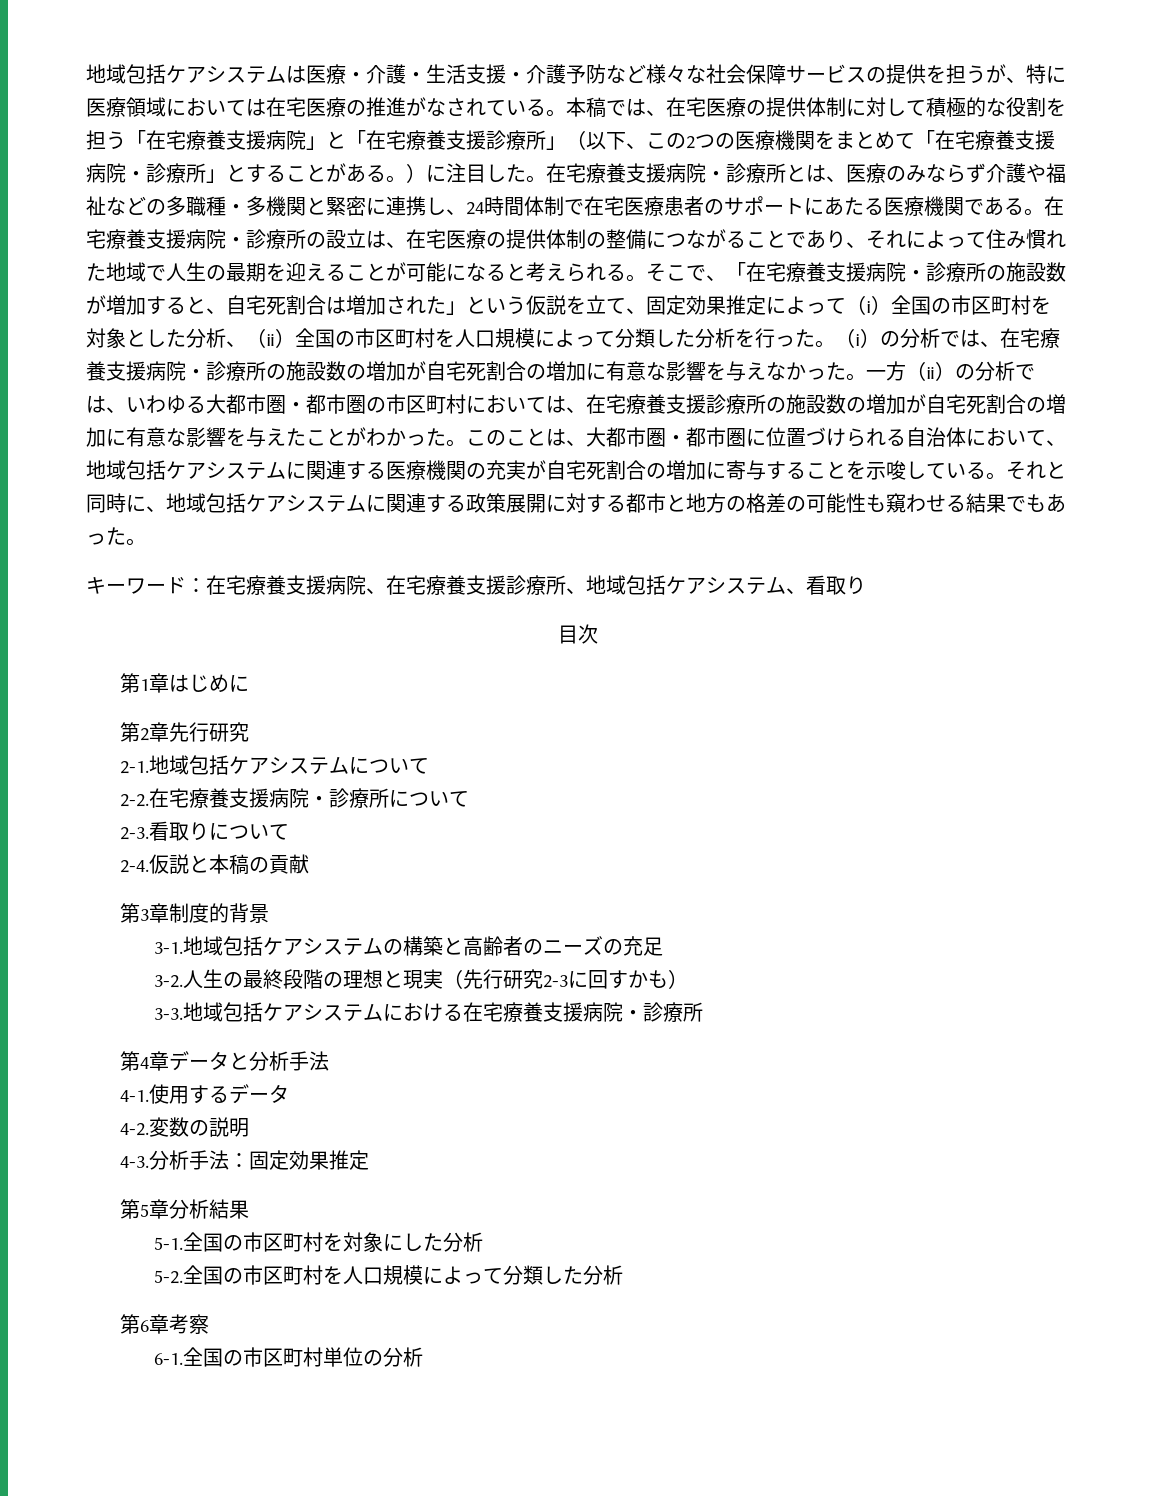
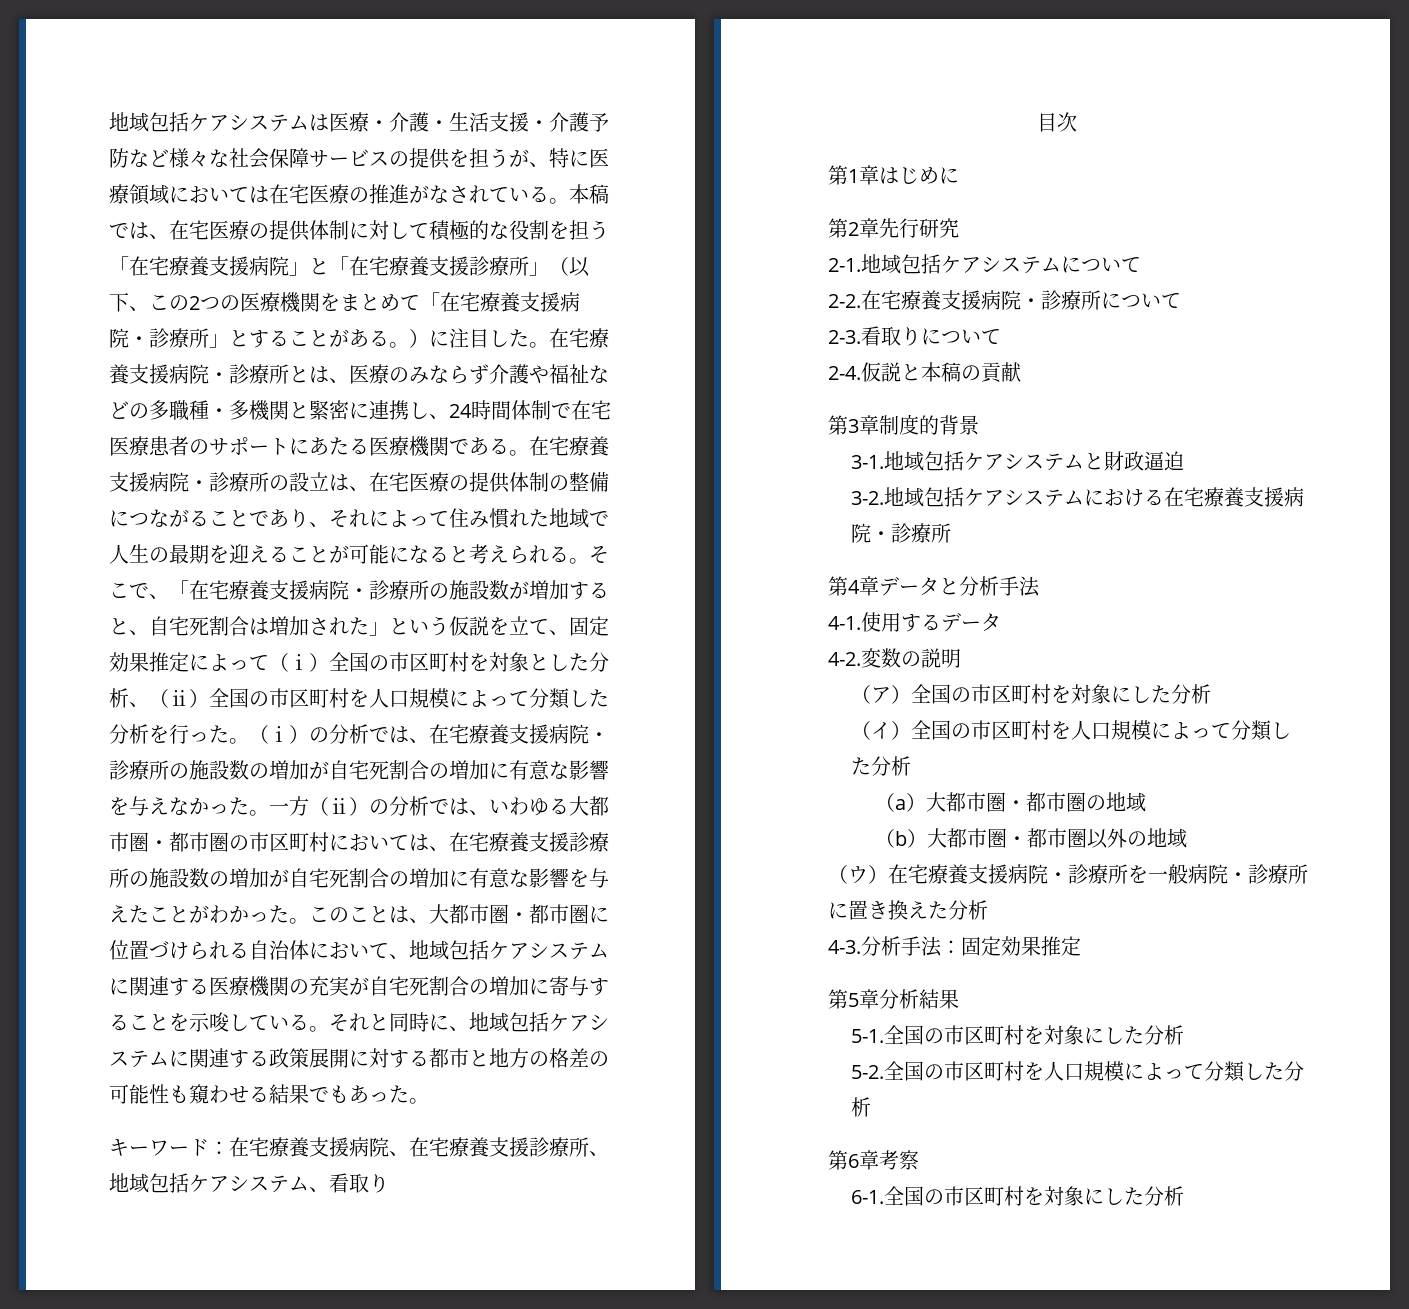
- 地域包括ケアシステムの構築と高齢者のニーズの充足
- 3-2.人生の最終段階の理想と現実（先行研究2-3に回すかも）
- 3-3.
+ 地域包括ケアシステムと財政逼迫
+ 3-2.
+ （ア）全国の市区町村を対象にした分析
+ （イ）全国の市区町村を人口規模によって分類した分析
+ （a）大都市圏・都市圏の地域
+ （b）大都市圏・都市圏以外の地域
+ （ウ）在宅療養支援病院・診療所を一般病院・診療所に置き換えた分析
- 6-1.全国の市区町村単位の分析
+ 6-1.全国の市区町村を対象にした分析

